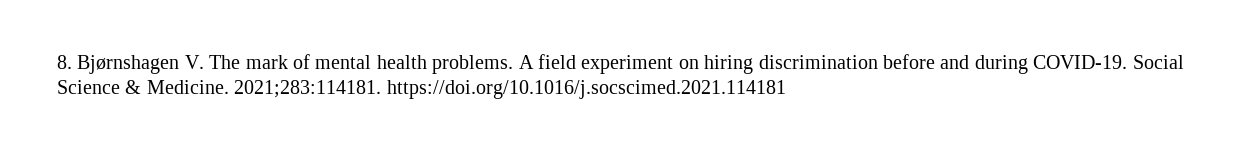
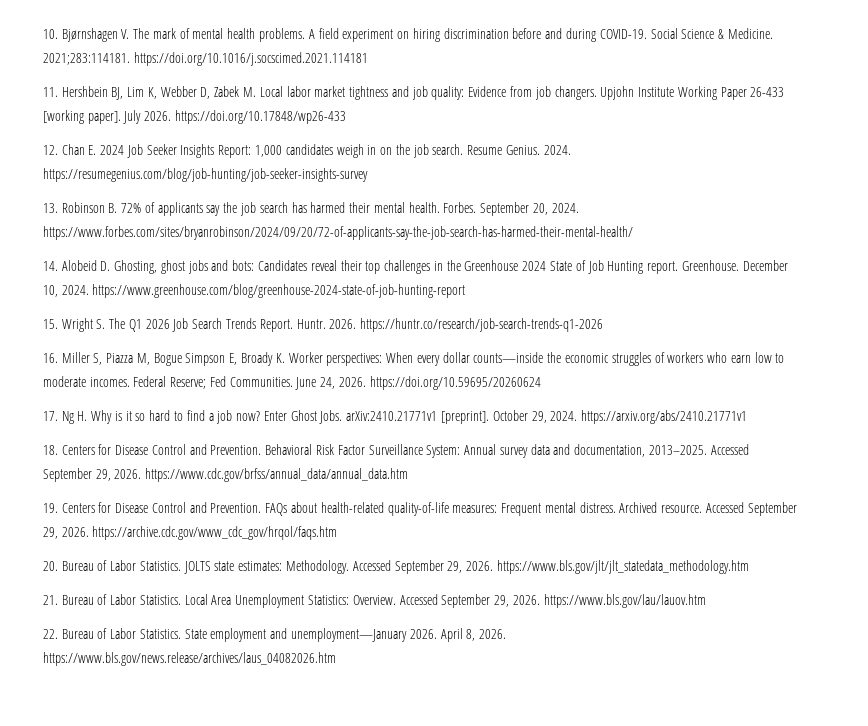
- 8. Bjørnshagen V. The mark of mental health problems.
+ 10. Bjørnshagen V. The mark of mental health problems.
+ 11. Hershbein BJ, Lim K, Webber D, Zabek M. Local labor market tightness and job quality: Evidence from job changers. Upjohn Institute Working Paper 26-433 [working paper]. July 2026. https://doi.org/10.17848/wp26-433
+ 12. Chan E. 2024 Job Seeker Insights Report: 1,000 candidates weigh in on the job search. Resume Genius. 2024. https://resumegenius.com/blog/job-hunting/job-seeker-insights-survey
+ 13. Robinson B. 72% of applicants say the job search has harmed their mental health. Forbes. September 20, 2024. https://www.forbes.com/sites/bryanrobinson/2024/09/20/72-of-applicants-say-the-job-search-has-harmed-their-mental-health/
+ 14. Alobeid D. Ghosting, ghost jobs and bots: Candidates reveal their top challenges in the Greenhouse 2024 State of Job Hunting report. Greenhouse. December 10, 2024. https://www.greenhouse.com/blog/greenhouse-2024-state-of-job-hunting-report
+ 15. Wright S. The Q1 2026 Job Search Trends Report. Huntr. 2026. https://huntr.co/research/job-search-trends-q1-2026
+ 16. Miller S, Piazza M, Bogue Simpson E, Broady K. Worker perspectives: When every dollar counts—inside the economic struggles of workers who earn low to moderate incomes. Federal Reserve; Fed Communities. June 24, 2026. https://doi.org/10.59695/20260624
+ 17. Ng H. Why is it so hard to find a job now? Enter Ghost Jobs. arXiv:2410.21771v1 [preprint]. October 29, 2024. https://arxiv.org/abs/2410.21771v1
+ 18. Centers for Disease Control and Prevention. Behavioral Risk Factor Surveillance System: Annual survey data and documentation, 2013–2025. Accessed September 29, 2026. https://www.cdc.gov/brfss/annual_data/annual_data.htm
+ 19. Centers for Disease Control and Prevention. FAQs about health-related quality-of-life measures: Frequent mental distress. Archived resource. Accessed September 29, 2026. https://archive.cdc.gov/www_cdc_gov/hrqol/faqs.htm
+ 20. Bureau of Labor Statistics. JOLTS state estimates: Methodology. Accessed September 29, 2026. https://www.bls.gov/jlt/jlt_statedata_methodology.htm
+ 21. Bureau of Labor Statistics. Local Area Unemployment Statistics: Overview. Accessed September 29, 2026. https://www.bls.gov/lau/lauov.htm
+ 22. Bureau of Labor Statistics. State employment and unemployment—January 2026. April 8, 2026. https://www.bls.gov/news.release/archives/laus_04082026.htm

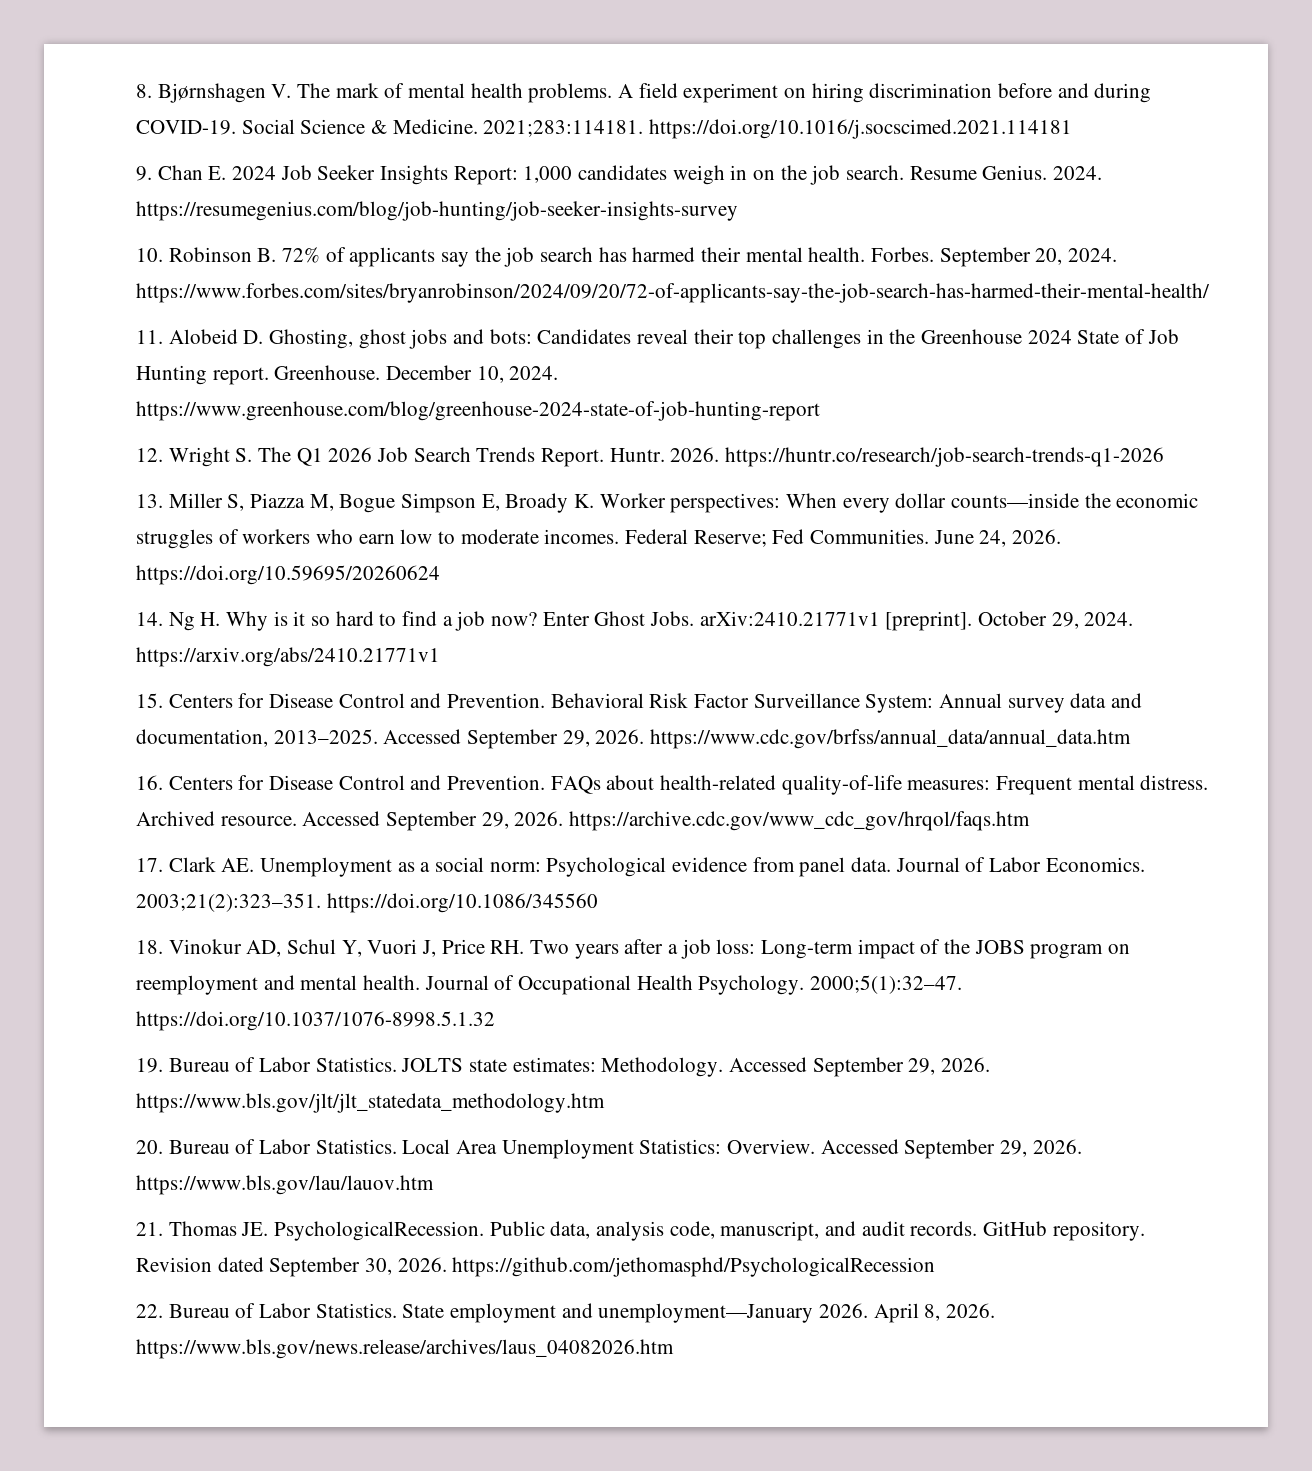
- 10. Bjørnshagen V. The mark of mental health problems.
+ 8. Bjørnshagen V. The mark of mental health problems.
- 11. Hershbein BJ, Lim K, Webber D, Zabek M. Local labor market tightness and job quality: Evidence from job changers. Upjohn Institute Working Paper 26-433 [working paper]. July 2026. https://doi.org/10.17848/wp26-433
- 12. Chan E. 2024 Job Seeker Insights Report: 1,000 candidates weigh in on the job search.
+ 9. Chan E. 2024 Job Seeker Insights Report: 1,000 candidates weigh in on the job search.
- 13. Robinson B. 72% of applicants say the job search has harmed their mental health.
+ 10. Robinson B. 72% of applicants say the job search has harmed their mental health.
- 14. Alobeid D. Ghosting, ghost jobs and bots: Candidates reveal their top challenges in the Greenhouse 2024 State of Job Hunting report.
+ 11. Alobeid D. Ghosting, ghost jobs and bots: Candidates reveal their top challenges in the Greenhouse 2024 State of Job Hunting report.
- 15. Wright S. The Q1 2026 Job Search Trends Report.
+ 12. Wright S. The Q1 2026 Job Search Trends Report.
- 16. Miller S, Piazza M, Bogue Simpson E, Broady K. Worker perspectives: When every dollar counts—inside the economic struggles of workers who earn low to moderate incomes.
+ 13. Miller S, Piazza M, Bogue Simpson E, Broady K. Worker perspectives: When every dollar counts—inside the economic struggles of workers who earn low to moderate incomes.
- 17. Ng H. Why is it so hard to find a job now?
+ 14. Ng H. Why is it so hard to find a job now?
- 18. Centers for Disease Control and Prevention.
+ 15. Centers for Disease Control and Prevention.
- 19. Centers for Disease Control and Prevention.
+ 16. Centers for Disease Control and Prevention.
- 20. Bureau of Labor Statistics.
+ 17. Clark AE. Unemployment as a social norm: Psychological evidence from panel data. Journal of Labor Economics. 2003;21(2):323–351. https://doi.org/10.1086/345560
+ 18. Vinokur AD, Schul Y, Vuori J, Price RH. Two years after a job loss: Long-term impact of the JOBS program on reemployment and mental health. Journal of Occupational Health Psychology. 2000;5(1):32–47. https://doi.org/10.1037/1076-8998.5.1.32
+ 19. Bureau of Labor Statistics.
- 21. Bureau of Labor Statistics.
+ 20. Bureau of Labor Statistics.
+ 21. Thomas JE. PsychologicalRecession. Public data, analysis code, manuscript, and audit records. GitHub repository. Revision dated September 30, 2026. https://github.com/jethomasphd/PsychologicalRecession

